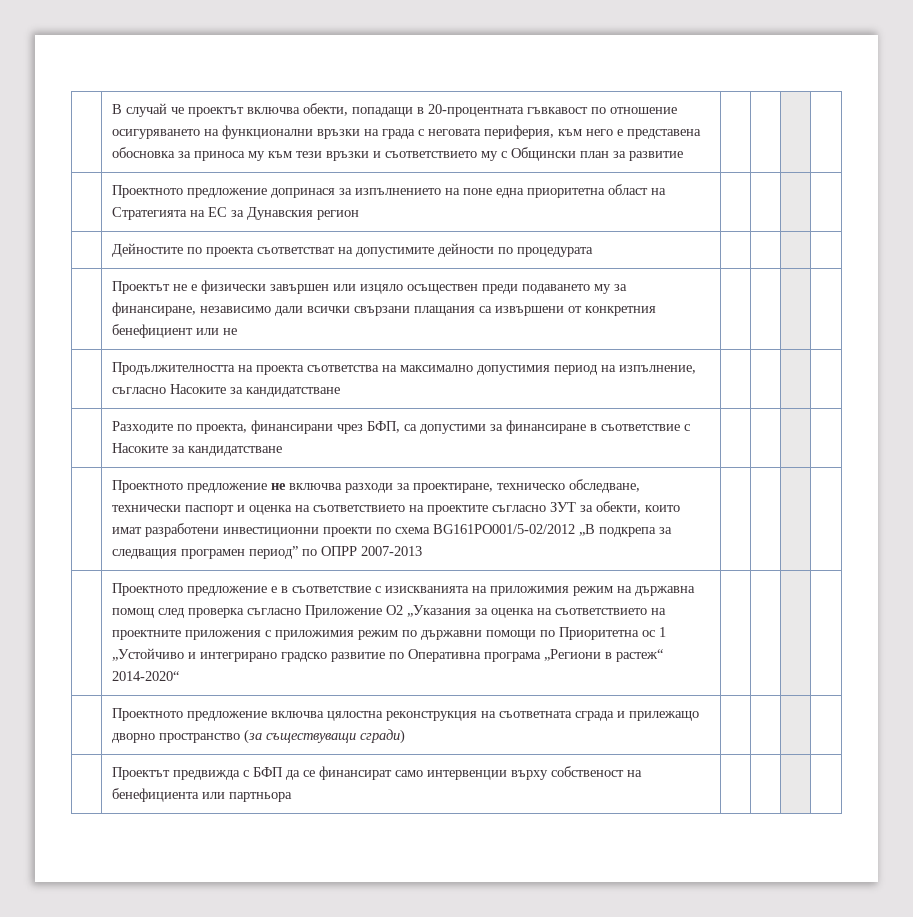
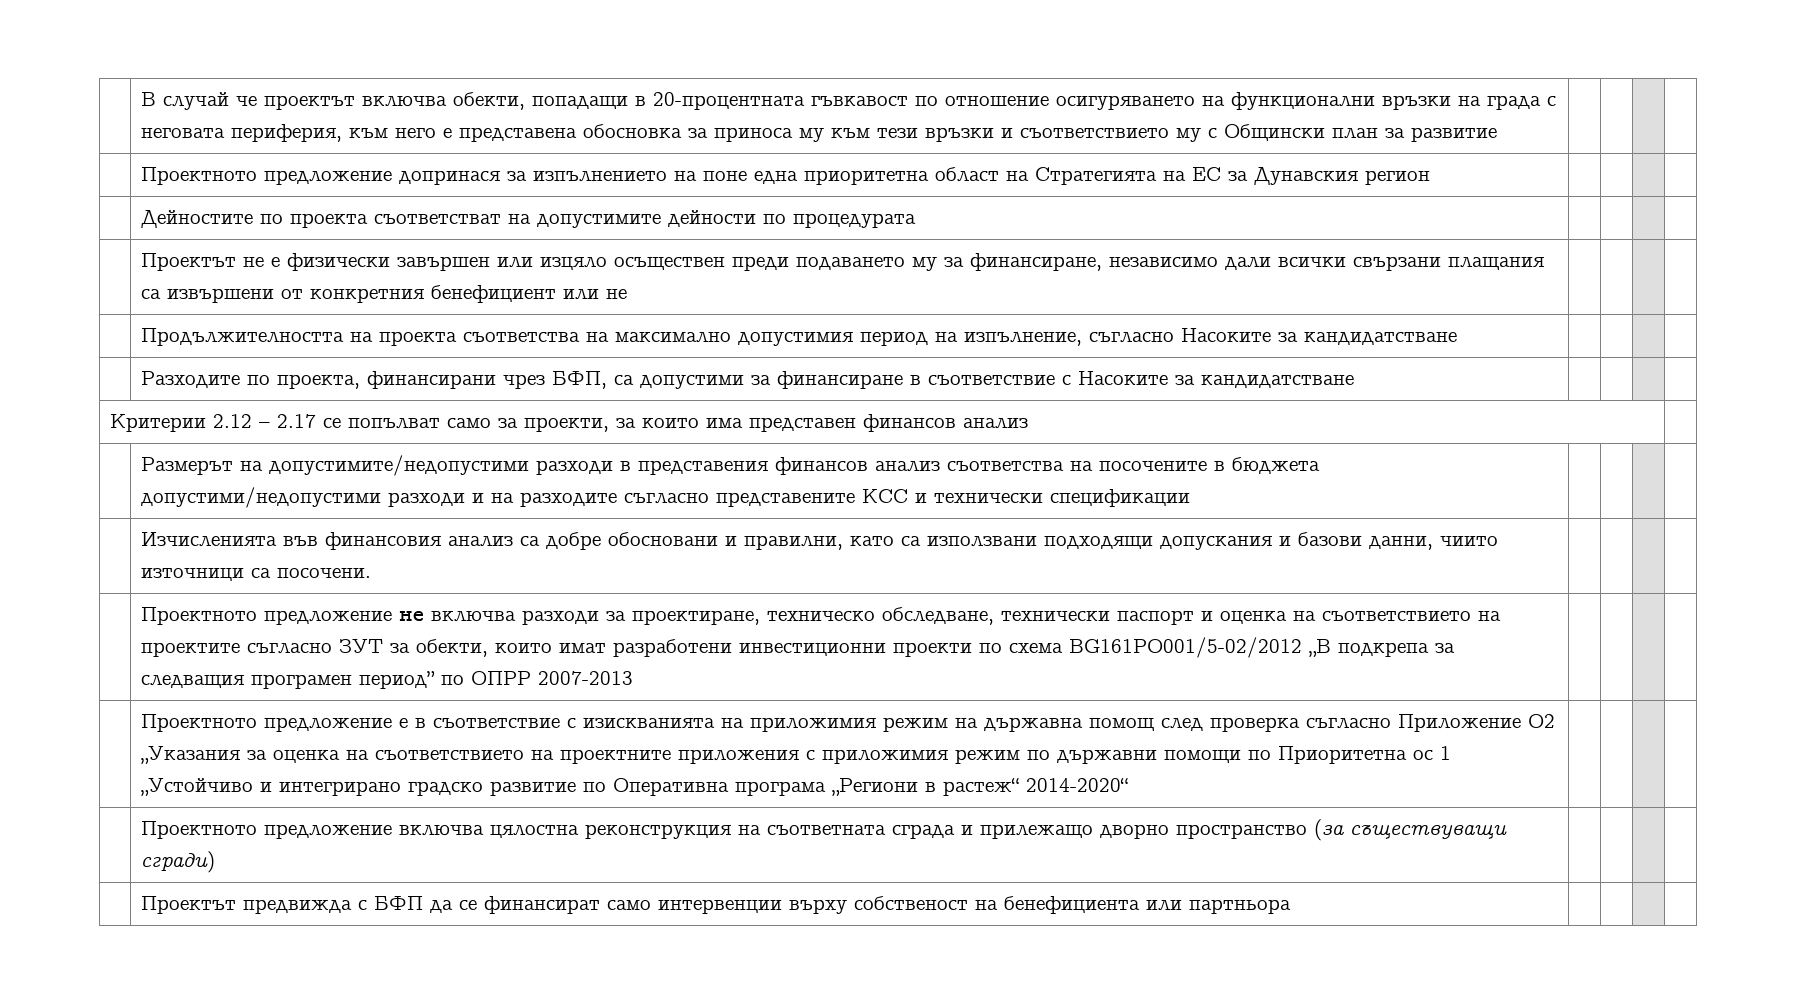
+ Критерии 2.12 – 2.17 се попълват само за проекти, за които има представен финансов анализ |
+ | Размерът на допустимите/недопустими разходи в представения финансов анализ съответства на посочените в бюджета допустими/недопустими разходи и на разходите съгласно представените КСС и технически спецификации | | | |
+ | Изчисленията във финансовия анализ са добре обосновани и правилни, като са използвани подходящи допускания и базови данни, чиито източници са посочени. | | | |

